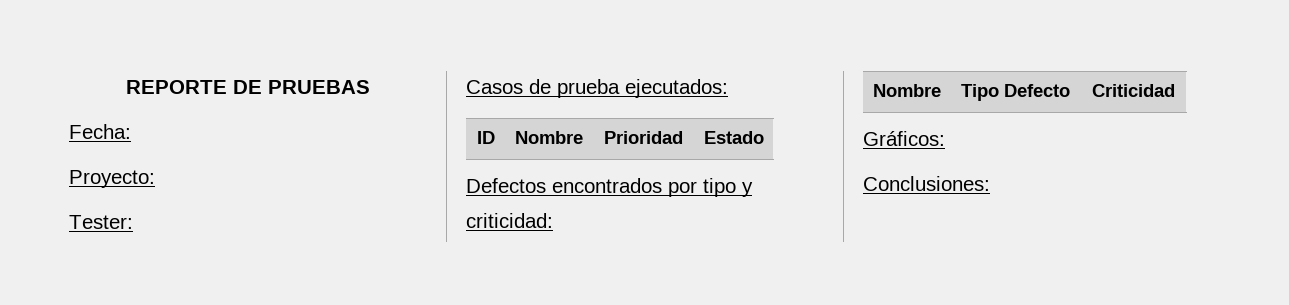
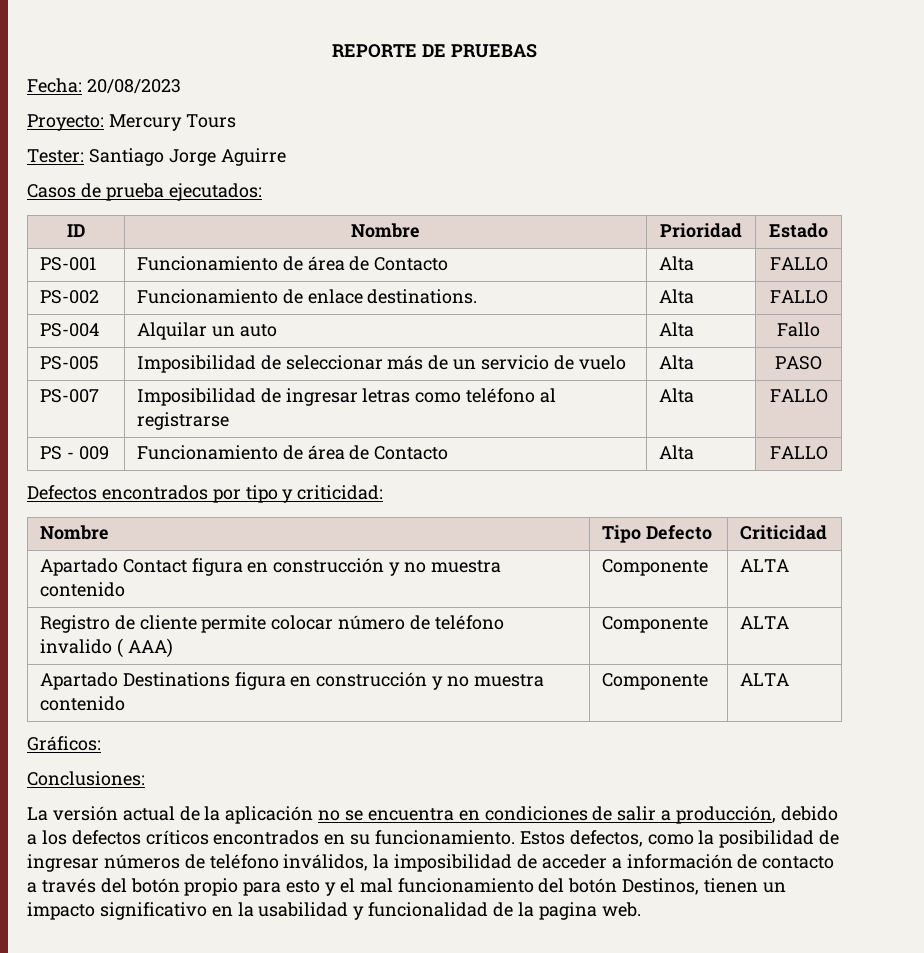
- Fecha:
+ Fecha: 20/08/2023
- Proyecto:
+ Proyecto: Mercury Tours
- Tester:
+ Tester: Santiago Jorge Aguirre
+ PS-001 | Funcionamiento de área de Contacto | Alta | FALLO
+ PS-002 | Funcionamiento de enlace destinations. | Alta | FALLO
+ PS-004 | Alquilar un auto | Alta | Fallo
+ PS-005 | Imposibilidad de seleccionar más de un servicio de vuelo | Alta | PASO
+ PS-007 | Imposibilidad de ingresar letras como teléfono al registrarse | Alta | FALLO
+ PS - 009 | Funcionamiento de área de Contacto | Alta | FALLO
+ Apartado Contact figura en construcción y no muestra contenido | Componente | ALTA
+ Registro de cliente permite colocar número de teléfono invalido ( AAA) | Componente | ALTA
+ Apartado Destinations figura en construcción y no muestra contenido | Componente | ALTA
  Gráficos:
  Conclusiones:
+ La versión actual de la aplicación no se encuentra en condiciones de salir a producción, debido a los defectos críticos encontrados en su funcionamiento. Estos defectos, como la posibilidad de ingresar números de teléfono inválidos, la imposibilidad de acceder a información de contacto a través del botón propio para esto y el mal funcionamiento del botón Destinos, tienen un impacto significativo en la usabilidad y funcionalidad de la pagina web.

